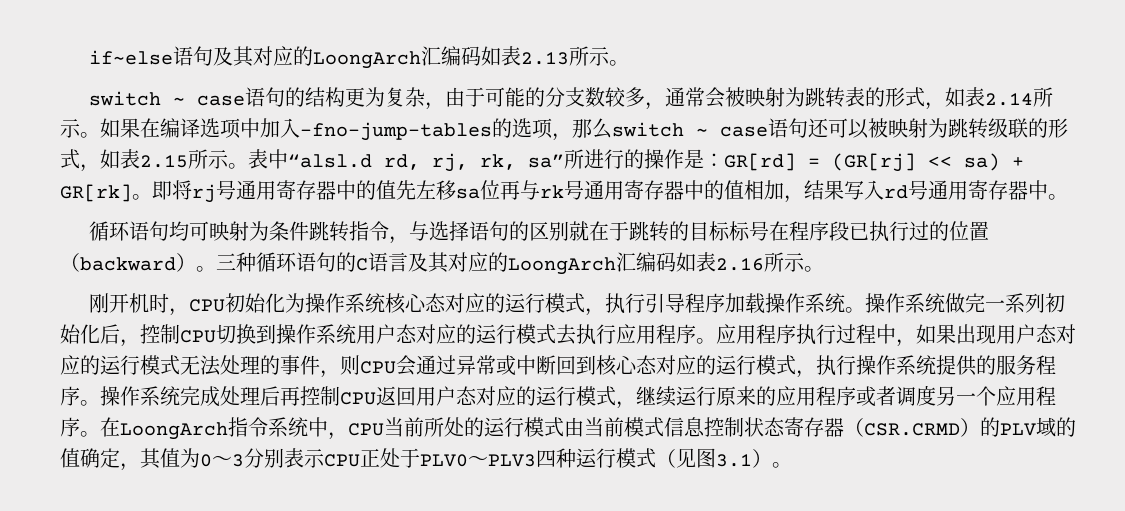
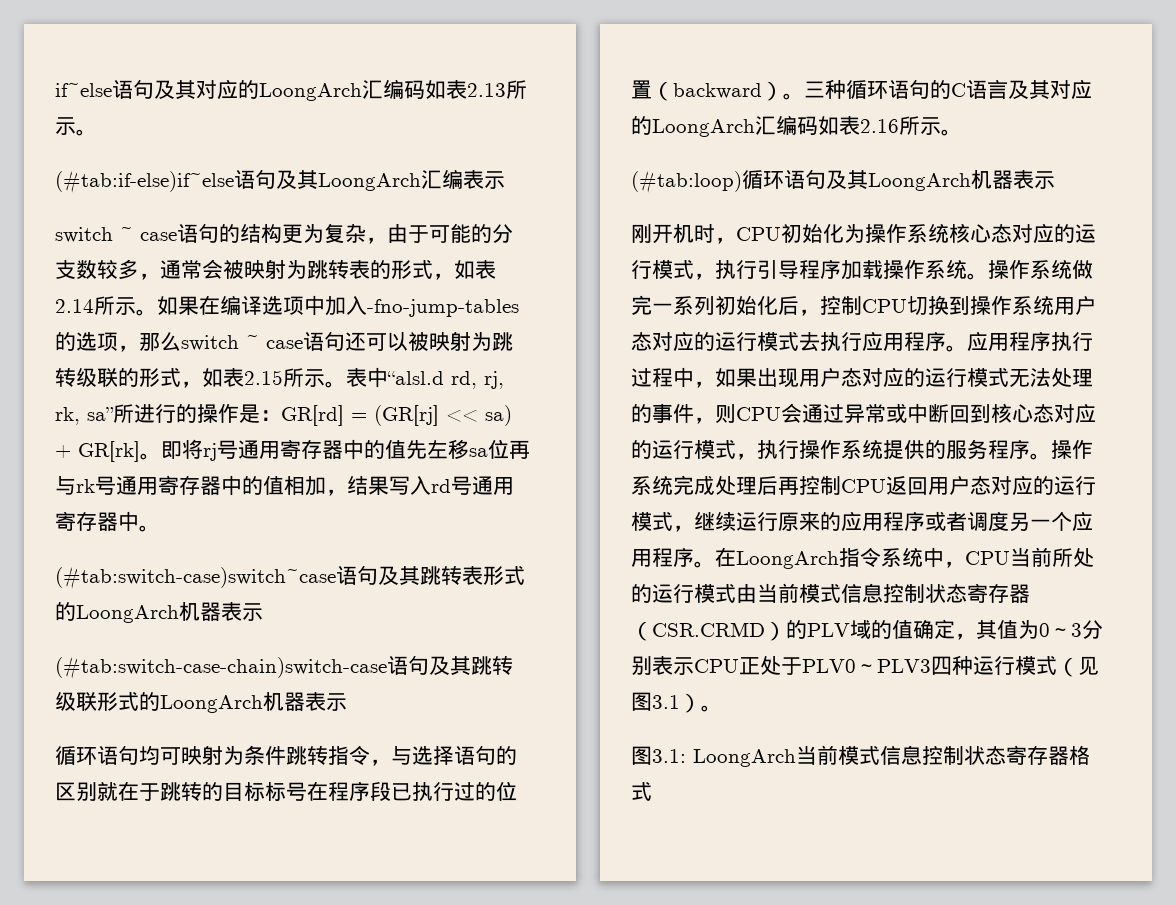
+ (#tab:if-else)if~else语句及其LoongArch汇编表示
+ (#tab:switch-case)switch~case语句及其跳转表形式的LoongArch机器表示
+ (#tab:switch-case-chain)switch-case语句及其跳转级联形式的LoongArch机器表示
+ (#tab:loop)循环语句及其LoongArch机器表示
+ 图3.1: LoongArch当前模式信息控制状态寄存器格式

